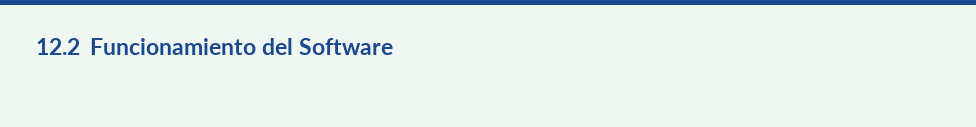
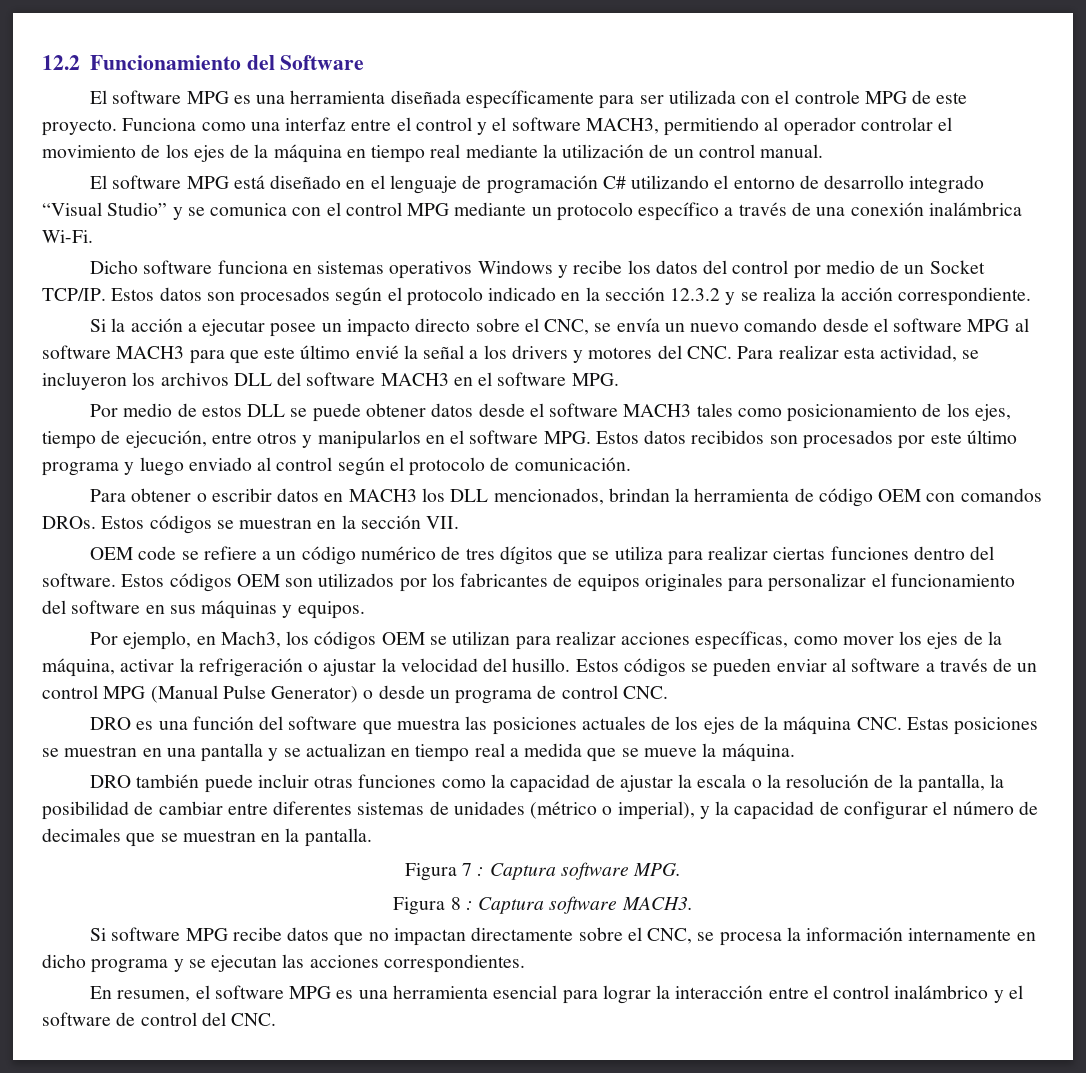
+ El software MPG es una herramienta diseñada específicamente para ser utilizada con el controle MPG de este proyecto. Funciona como una interfaz entre el control y el software MACH3, permitiendo al operador controlar el movimiento de los ejes de la máquina en tiempo real mediante la utilización de un control manual.
+ El software MPG está diseñado en el lenguaje de programación C# utilizando el entorno de desarrollo integrado “Visual Studio” y se comunica con el control MPG mediante un protocolo específico a través de una conexión inalámbrica Wi-Fi.
+ Dicho software funciona en sistemas operativos Windows y recibe los datos del control por medio de un Socket TCP/IP. Estos datos son procesados según el protocolo indicado en la sección 12.3.2 y se realiza la acción correspondiente.
+ Si la acción a ejecutar posee un impacto directo sobre el CNC, se envía un nuevo comando desde el software MPG al software MACH3 para que este último envié la señal a los drivers y motores del CNC. Para realizar esta actividad, se incluyeron los archivos DLL del software MACH3 en el software MPG.
+ Por medio de estos DLL se puede obtener datos desde el software MACH3 tales como posicionamiento de los ejes, tiempo de ejecución, entre otros y manipularlos en el software MPG. Estos datos recibidos son procesados por este último programa y luego enviado al control según el protocolo de comunicación.
+ Para obtener o escribir datos en MACH3 los DLL mencionados, brindan la herramienta de código OEM con comandos DROs. Estos códigos se muestran en la sección VII.
+ OEM code se refiere a un código numérico de tres dígitos que se utiliza para realizar ciertas funciones dentro del software. Estos códigos OEM son utilizados por los fabricantes de equipos originales para personalizar el funcionamiento del software en sus máquinas y equipos.
+ Por ejemplo, en Mach3, los códigos OEM se utilizan para realizar acciones específicas, como mover los ejes de la máquina, activar la refrigeración o ajustar la velocidad del husillo. Estos códigos se pueden enviar al software a través de un control MPG (Manual Pulse Generator) o desde un programa de control CNC.
+ DRO es una función del software que muestra las posiciones actuales de los ejes de la máquina CNC. Estas posiciones se muestran en una pantalla y se actualizan en tiempo real a medida que se mueve la máquina.
+ DRO también puede incluir otras funciones como la capacidad de ajustar la escala o la resolución de la pantalla, la posibilidad de cambiar entre diferentes sistemas de unidades (métrico o imperial), y la capacidad de configurar el número de decimales que se muestran en la pantalla.
+ Figura 7 : Captura software MPG.
+ Figura 8 : Captura software MACH3.
+ Si software MPG recibe datos que no impactan directamente sobre el CNC, se procesa la información internamente en dicho programa y se ejecutan las acciones correspondientes.
+ En resumen, el software MPG es una herramienta esencial para lograr la interacción entre el control inalámbrico y el software de control del CNC.

